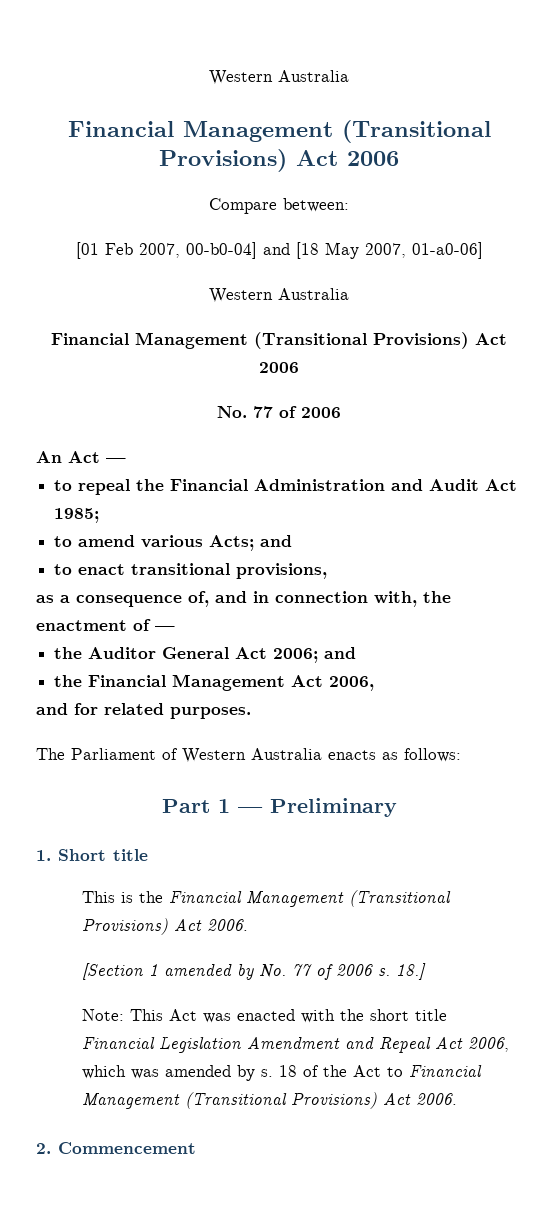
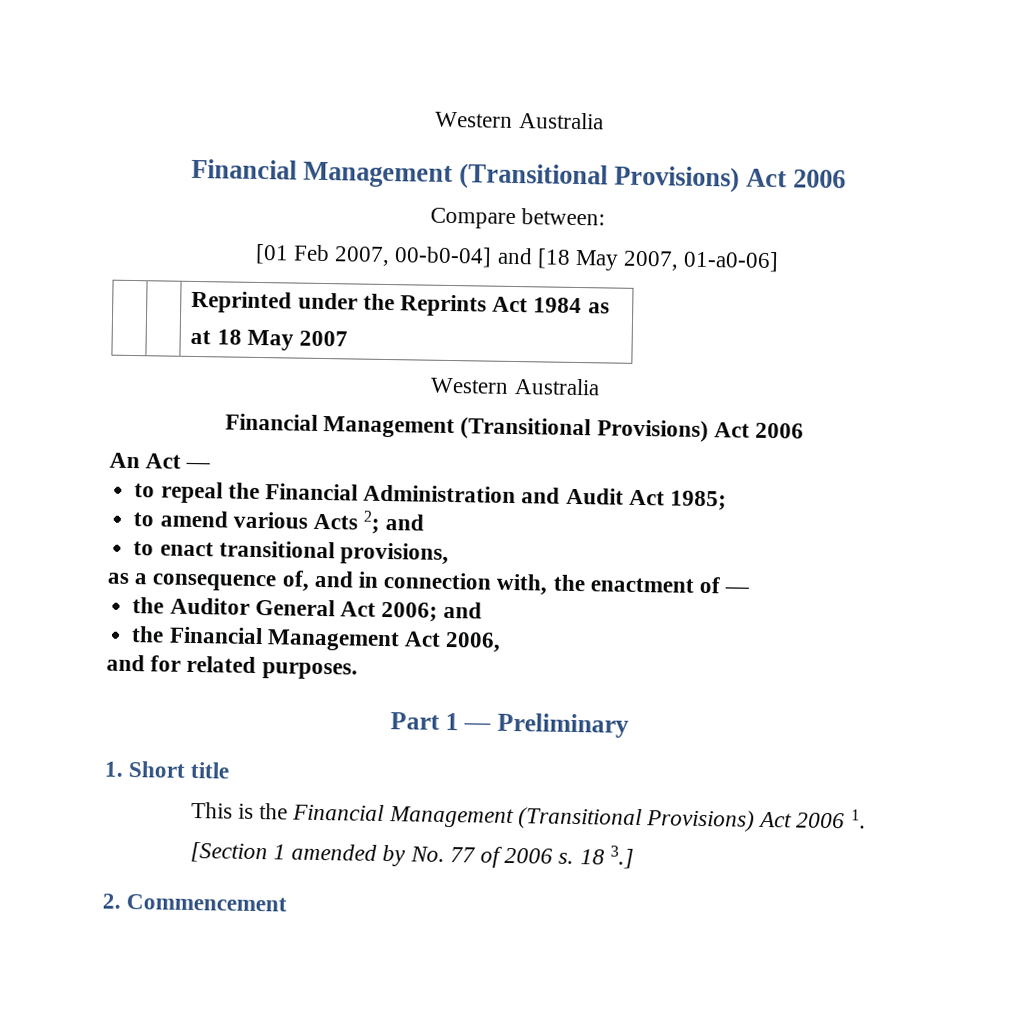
  [01 Feb 2007, 00-b0-04] and [18 May 2007, 01-a0-06]
+ | | Reprinted under the Reprints Act 1984 as
+ at 18 May 2007
  Western Australia
  Financial Management (Transitional Provisions) Act 2006
- No. 77 of 2006
- to amend various Acts; and
+ to amend various Acts 2; and
- The Parliament of Western Australia enacts as follows:
- This is the Financial Management (Transitional Provisions) Act 2006.
+ This is the Financial Management (Transitional Provisions) Act 2006 1.
- 18.]
- Note: This Act was enacted with the short title Financial Legislation Amendment and Repeal Act 2006, which was amended by s. 18 of the Act to Financial Management (Transitional Provisions) Act 2006.
+ 18 3.]

